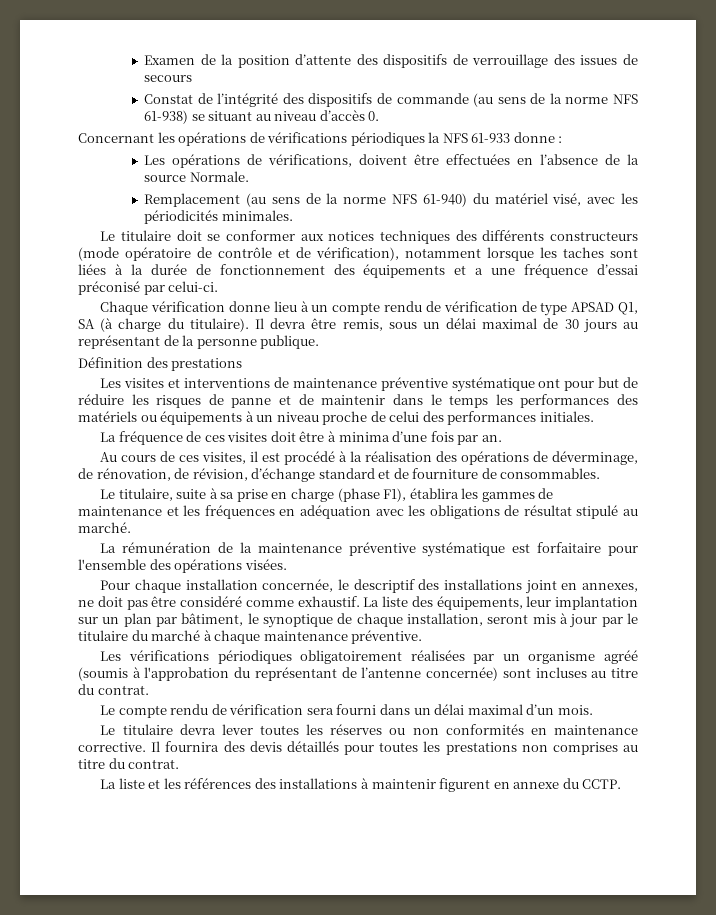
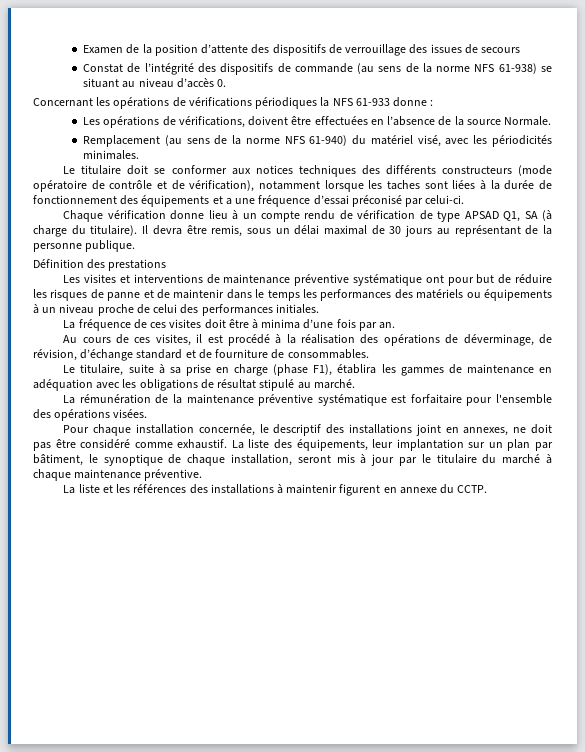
- Au cours de ces visites, il est procédé à la réalisation des opérations de déverminage, de rénovation, de révision, d’échange standard et de fourniture de consommables.
+ Au cours de ces visites, il est procédé à la réalisation des opérations de déverminage, de révision, d’échange standard et de fourniture de consommables.
- Le titulaire, suite à sa prise en charge (phase F1), établira les gammes de maintenance et les fréquences en adéquation avec les obligations de résultat stipulé au marché.
+ Le titulaire, suite à sa prise en charge (phase F1), établira les gammes de maintenance en adéquation avec les obligations de résultat stipulé au marché.
- Les vérifications périodiques obligatoirement réalisées par un organisme agréé (soumis à l'approbation du représentant de l’antenne concernée) sont incluses au titre du contrat.
- Le compte rendu de vérification sera fourni dans un délai maximal d’un mois.
- Le titulaire devra lever toutes les réserves ou non conformités en maintenance corrective. Il fournira des devis détaillés pour toutes les prestations non comprises au titre du contrat.

